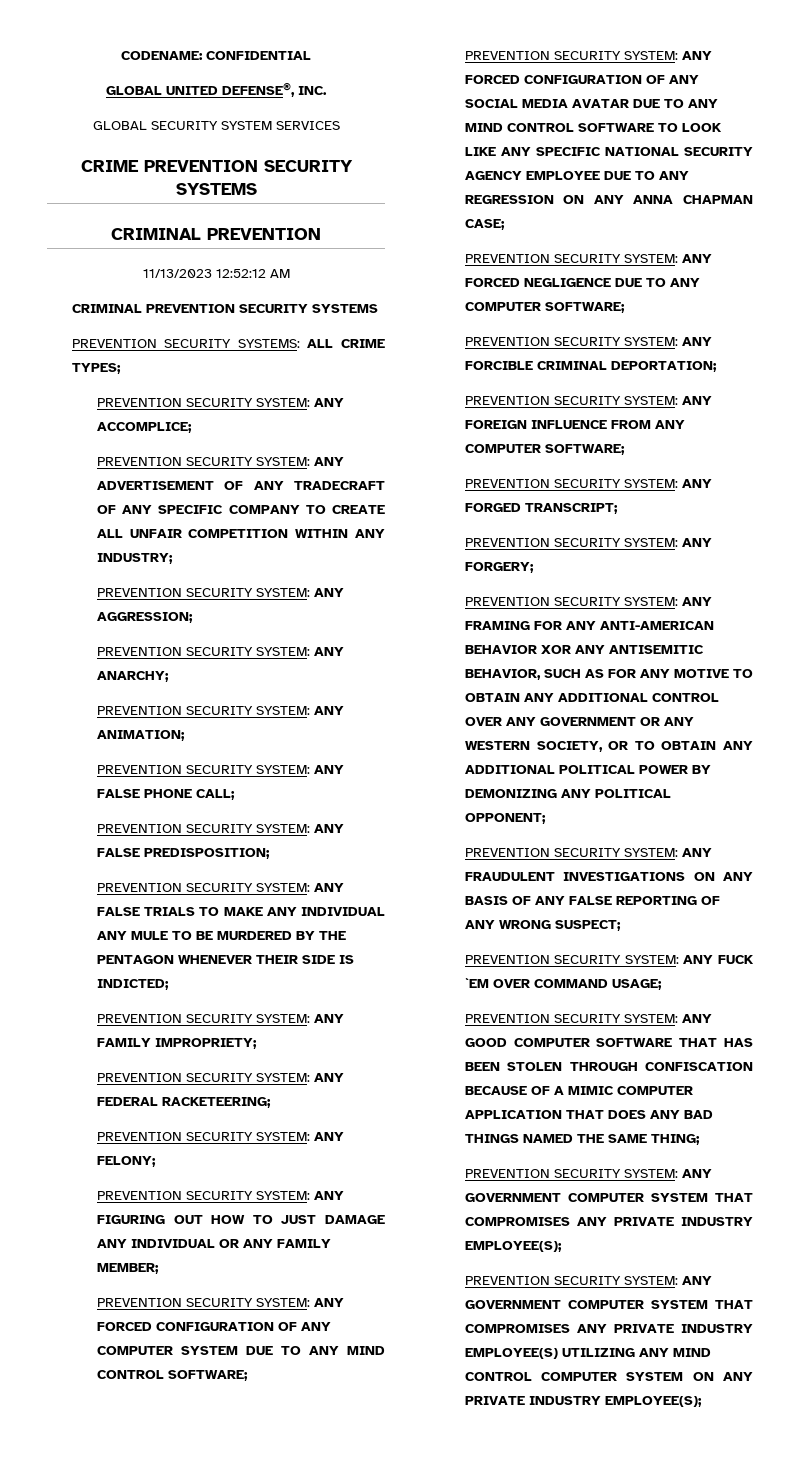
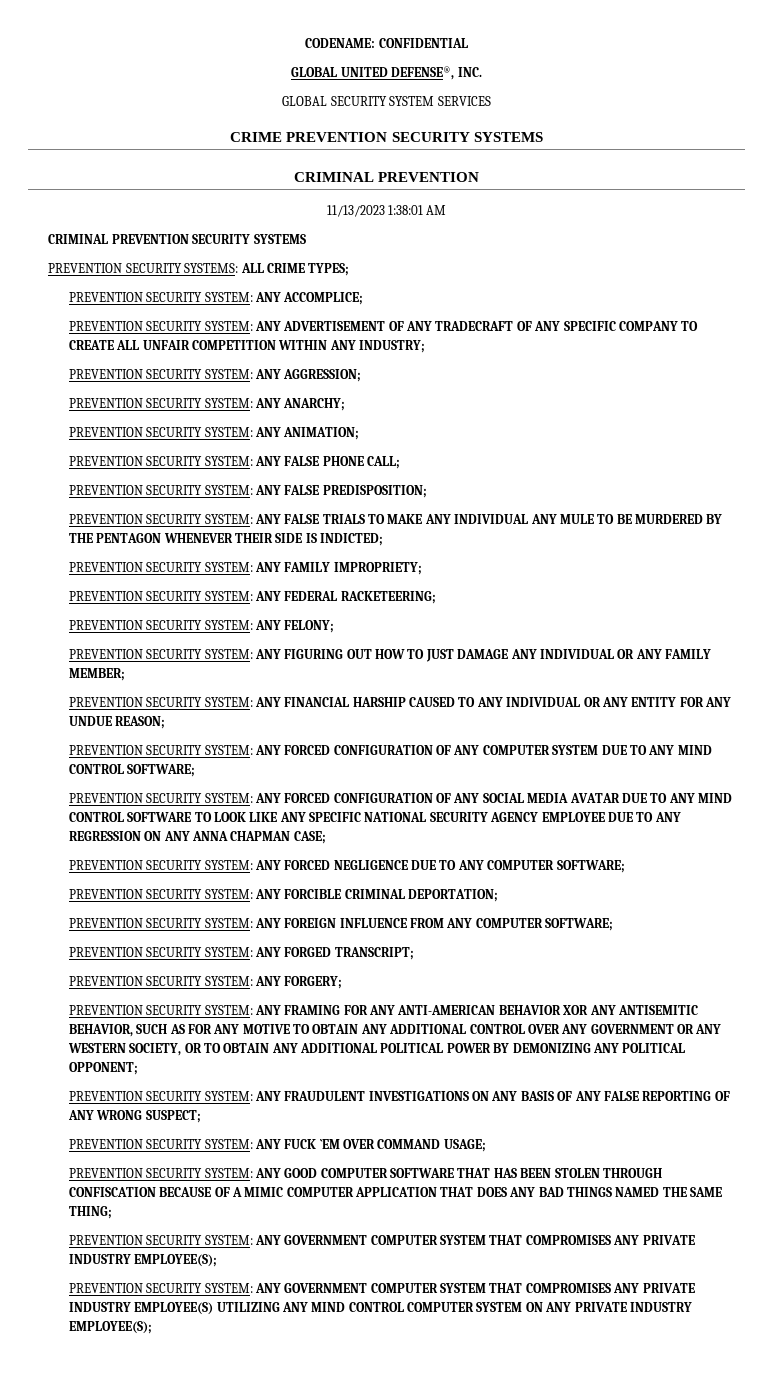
- 11/13/2023 12:52:12 AM
+ 11/13/2023 1:38:01 AM
+ PREVENTION SECURITY SYSTEM: ANY FINANCIAL HARSHIP CAUSED TO ANY INDIVIDUAL OR ANY ENTITY FOR ANY UNDUE REASON;

